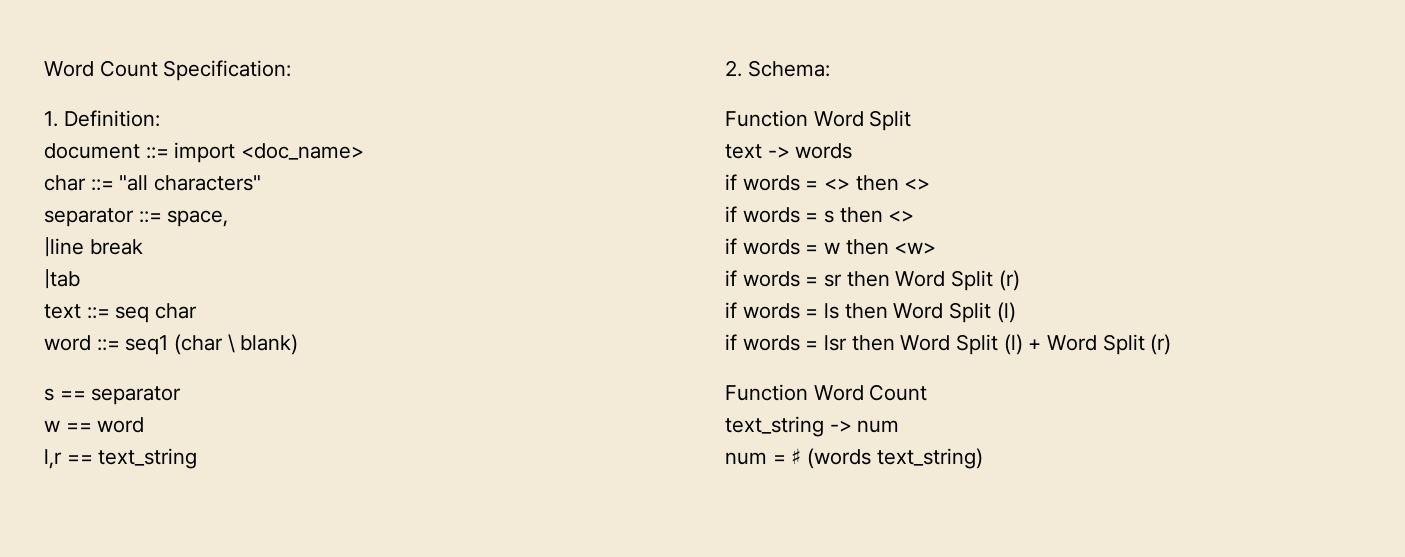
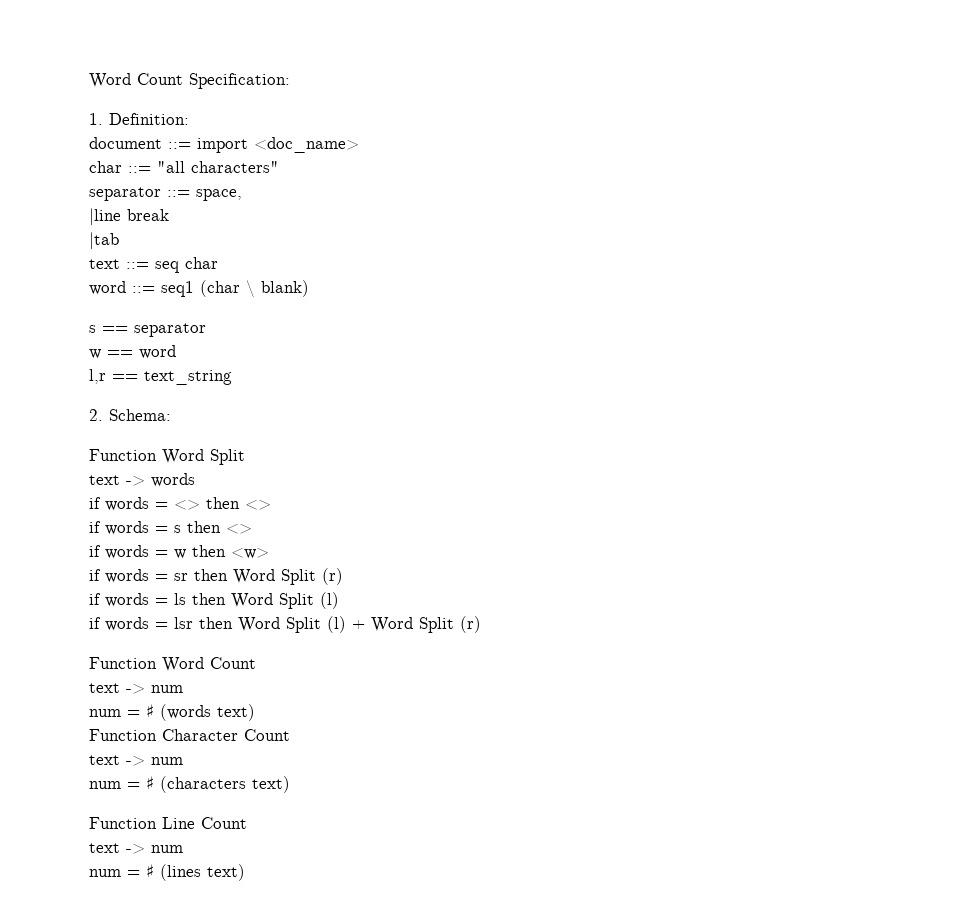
  Function Word Count
- text_string -> num
+ text -> num
- num = ♯ (words text_string)
+ num = ♯ (words text)
+ Function Character Count
+ text -> num
+ num = ♯ (characters text)
+ Function Line Count
+ text -> num
+ num = ♯ (lines text)

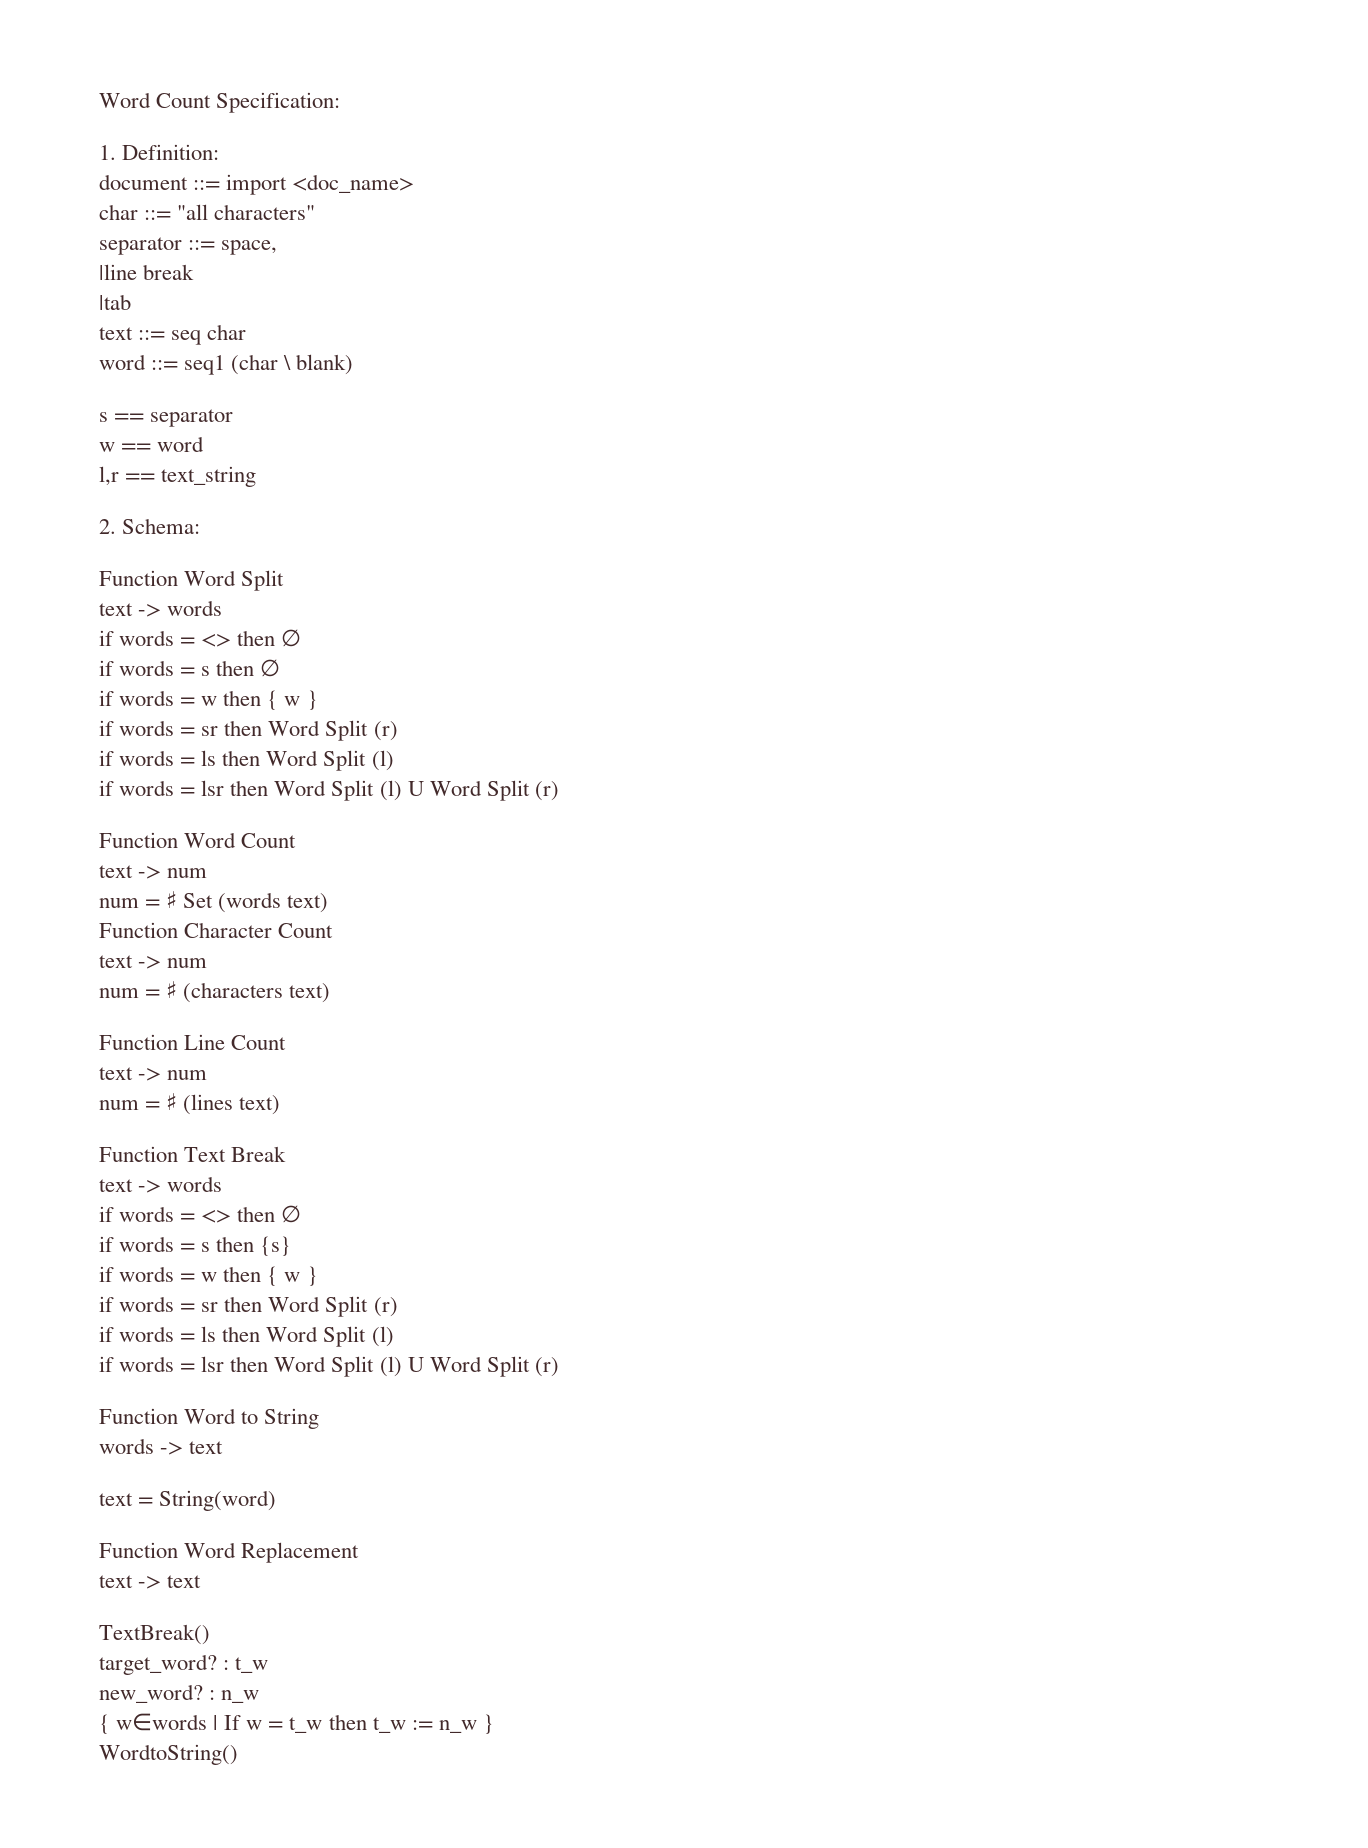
  Function Word Split
  text -> words
- if words = <> then <>
- if words = s then <>
- if words = w then <w>
+ if words = <> then ∅
+ if words = s then ∅
+ if words = w then { w }
  if words = sr then Word Split (r)
  if words = ls then Word Split (l)
- if words = lsr then Word Split (l) + Word Split (r)
+ if words = lsr then Word Split (l) U Word Split (r)
- num = ♯ (words text)
+ num = ♯ Set (words text)
+ Function Text Break
+ text -> words
+ if words = <> then ∅
+ if words = s then {s}
+ if words = w then { w }
+ if words = sr then Word Split (r)
+ if words = ls then Word Split (l)
+ if words = lsr then Word Split (l) U Word Split (r)
+ Function Word to String
+ words -> text
+ text = String(word)
+ Function Word Replacement
+ text -> text
+ TextBreak()
+ target_word? : t_w
+ new_word? : n_w
+ { w∈words | If w = t_w then t_w := n_w }
+ WordtoString()

